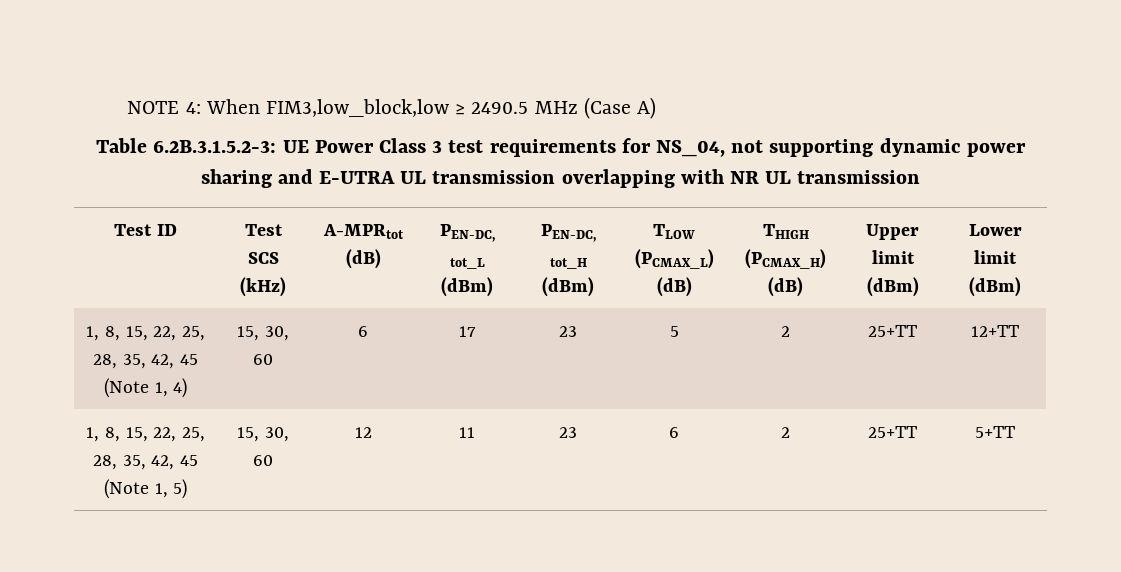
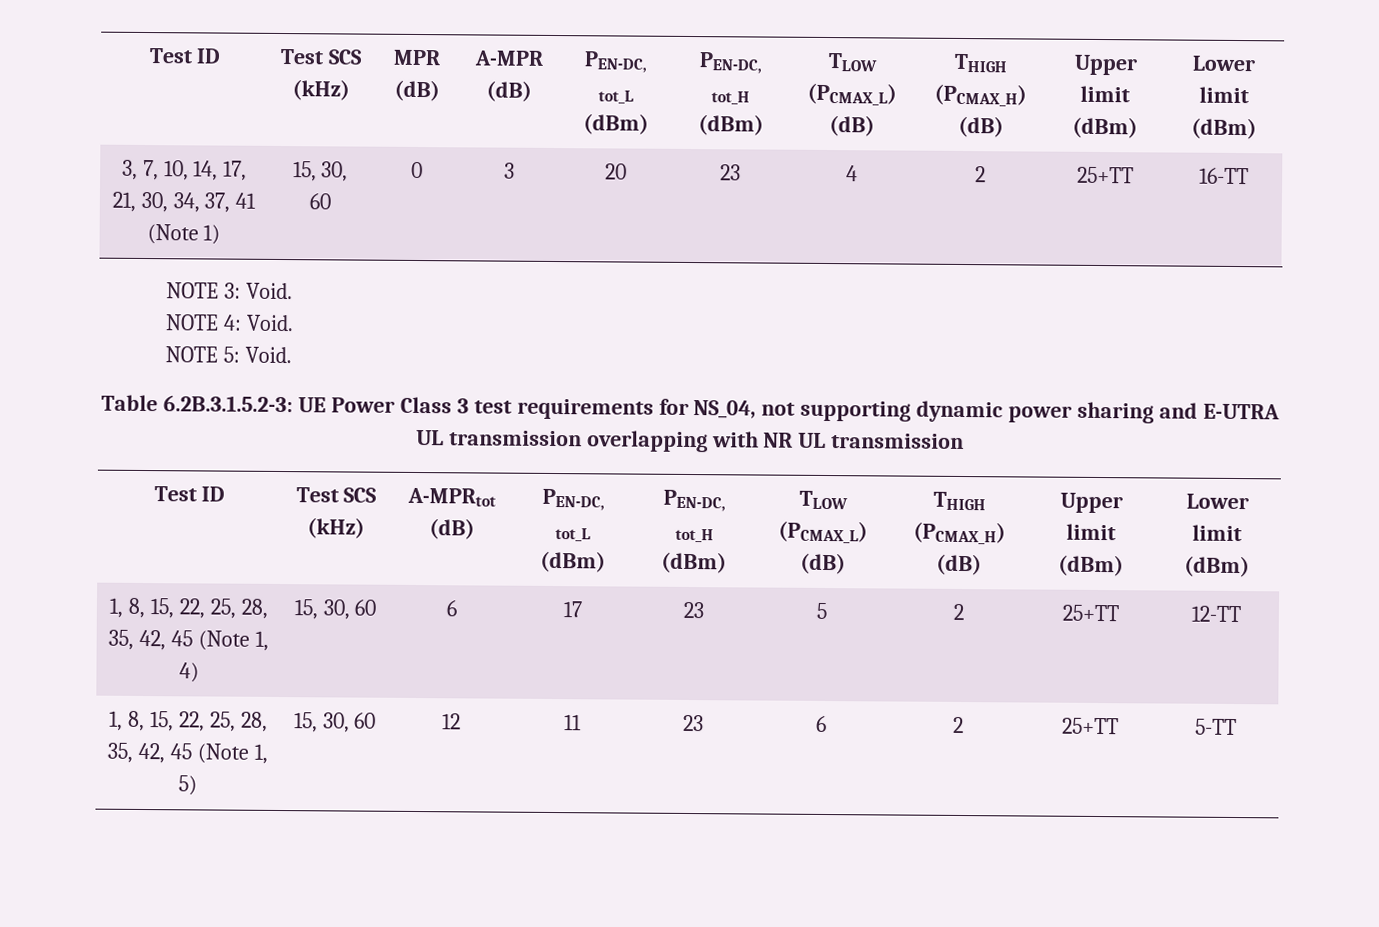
- NOTE 4: When FIM3,low_block,low ≥ 2490.5 MHz (Case A)
+ Test ID | Test SCS (kHz) | MPR (dB) | A-MPR (dB) | PEN-DC, tot_L (dBm) | PEN-DC, tot_H (dBm) | TLOW (PCMAX_L) (dB) | THIGH (PCMAX_H) (dB) | Upper limit (dBm) | Lower limit (dBm)
+ 3, 7, 10, 14, 17, 21, 30, 34, 37, 41 (Note 1) | 15, 30, 60 | 0 | 3 | 20 | 23 | 4 | 2 | 25+TT | 16-TT
+ NOTE 3: Void.
+ NOTE 4: Void.
+ NOTE 5: Void.
- 1, 8, 15, 22, 25, 28, 35, 42, 45 (Note 1, 4) | 15, 30, 60 | 6 | 17 | 23 | 5 | 2 | 25+TT | 12+TT
+ 1, 8, 15, 22, 25, 28, 35, 42, 45 (Note 1, 4) | 15, 30, 60 | 6 | 17 | 23 | 5 | 2 | 25+TT | 12-TT
- 1, 8, 15, 22, 25, 28, 35, 42, 45 (Note 1, 5) | 15, 30, 60 | 12 | 11 | 23 | 6 | 2 | 25+TT | 5+TT
+ 1, 8, 15, 22, 25, 28, 35, 42, 45 (Note 1, 5) | 15, 30, 60 | 12 | 11 | 23 | 6 | 2 | 25+TT | 5-TT

